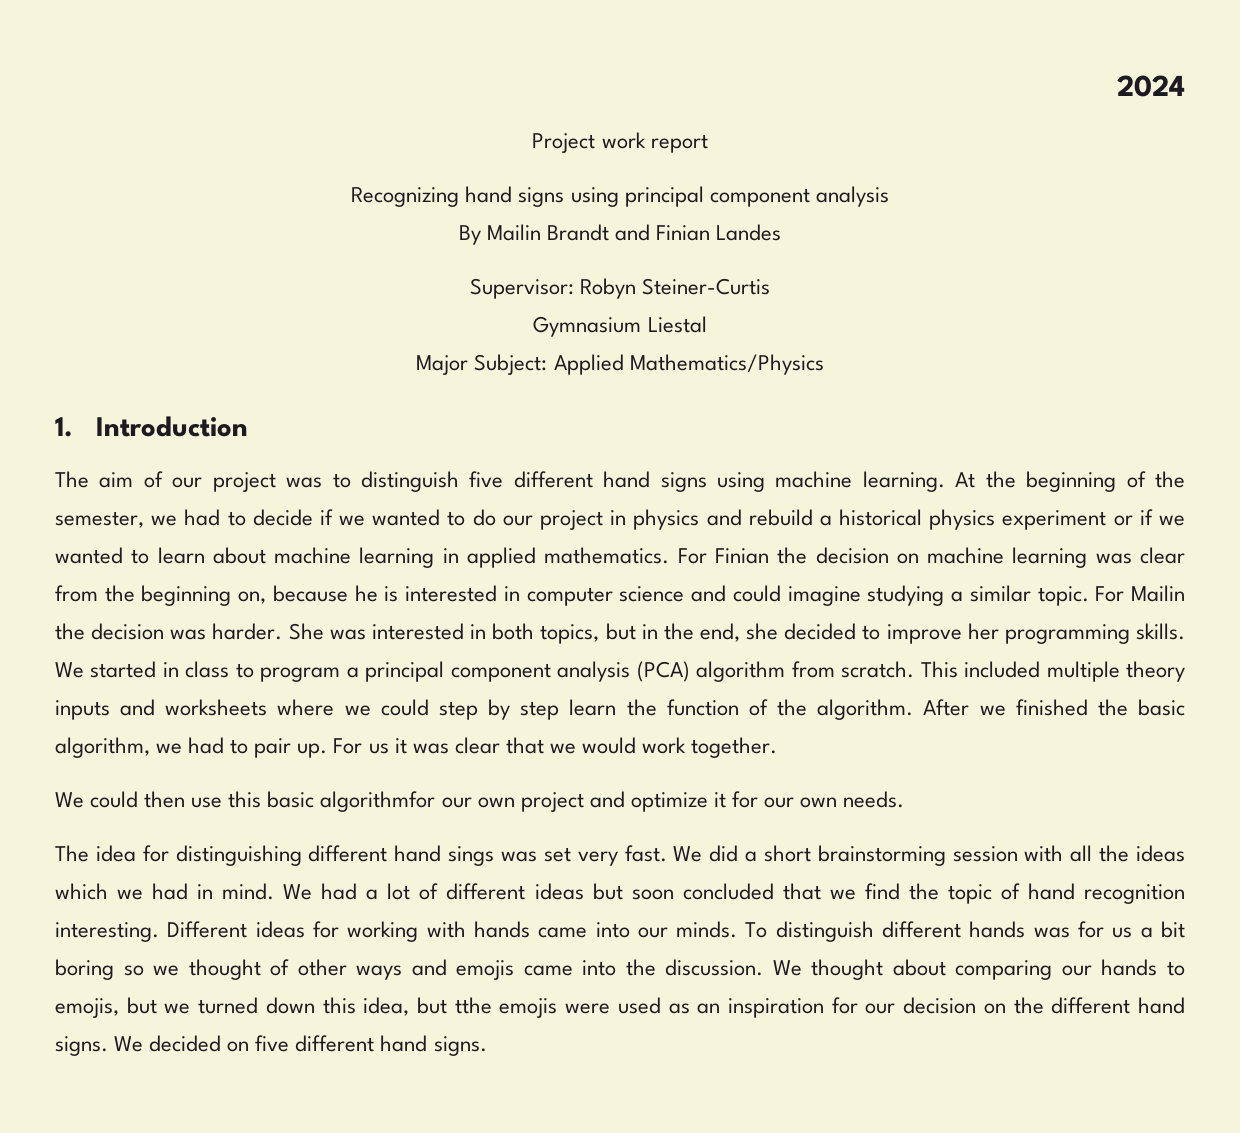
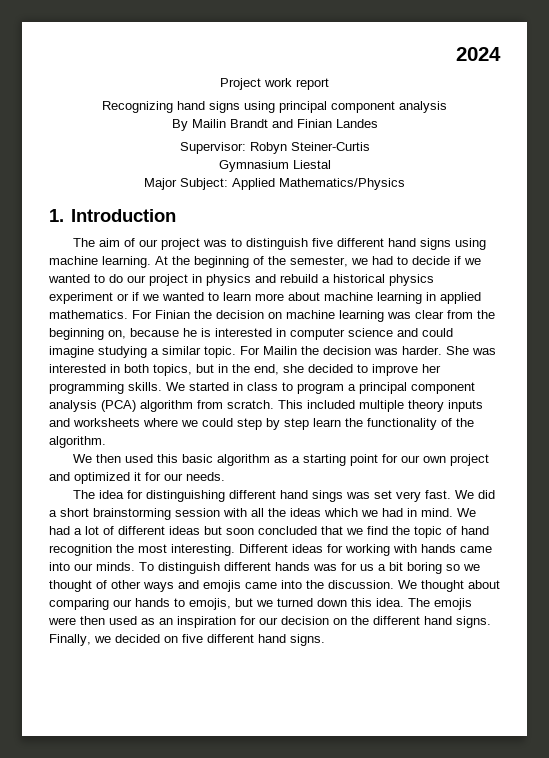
- At the beginning of the semester, we had to decide if we wanted to do our project in physics and rebuild a historical physics experiment or if we wanted to learn about machine learning in applied mathematics.
+ At the beginning of the semester, we had to decide if we wanted to do our project in physics and rebuild a historical physics experiment or if we wanted to learn more about machine learning in applied mathematics.
- This included multiple theory inputs and worksheets where we could step by step learn the function of the algorithm. After we finished the basic algorithm, we had to pair up. For us it was clear that we would work together.
- We could then use this basic algorithmfor our own project and optimize it for our own needs.
+ This included multiple theory inputs and worksheets where we could step by step learn the functionality of the algorithm.
+ We then used this basic algorithm as a starting point for our own project and optimized it for our needs.
- We had a lot of different ideas but soon concluded that we find the topic of hand recognition interesting.
+ We had a lot of different ideas but soon concluded that we find the topic of hand recognition the most interesting.
- We thought about comparing our hands to emojis, but we turned down this idea, but tthe emojis were used as an inspiration for our decision on the different hand signs.
+ We thought about comparing our hands to emojis, but we turned down this idea. The emojis were then used as an inspiration for our decision on the different hand signs.
- We decided on five different hand signs.
+ Finally, we decided on five different hand signs.

